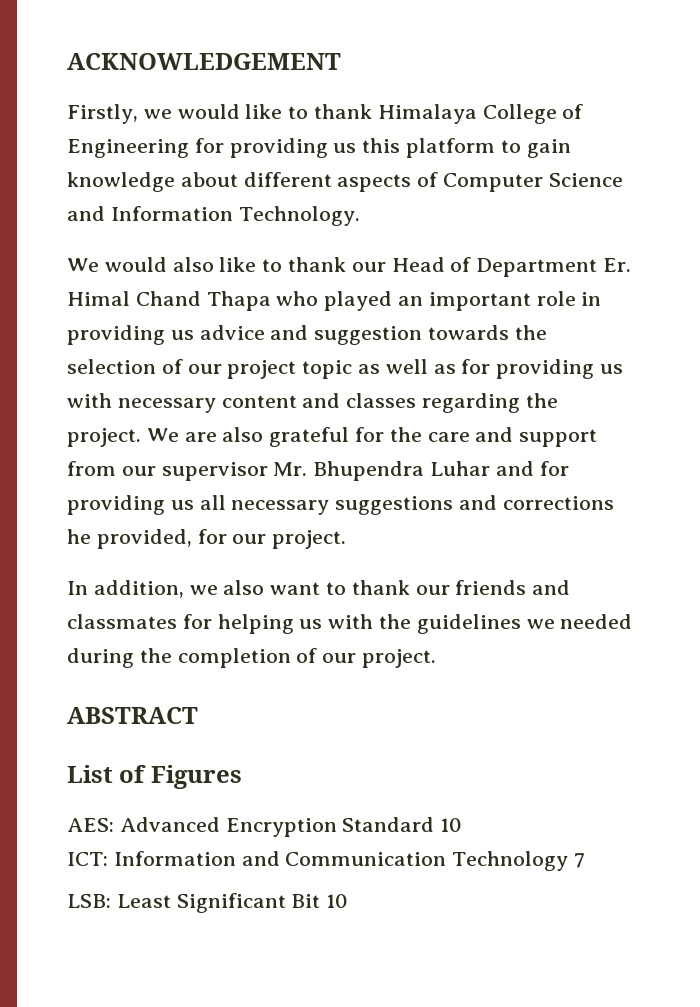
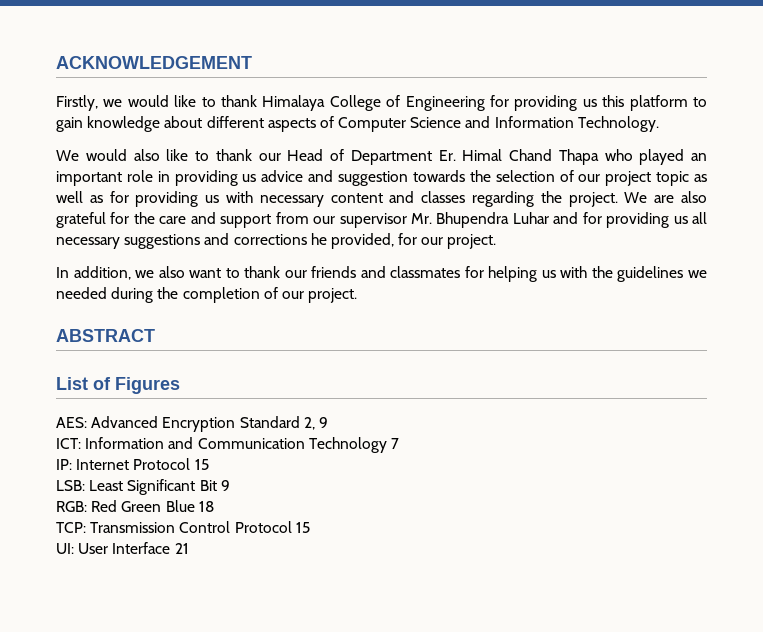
- AES: Advanced Encryption Standard 10
+ AES: Advanced Encryption Standard 2, 9
+ IP: Internet Protocol 15
- LSB: Least Significant Bit 10
+ LSB: Least Significant Bit 9
+ RGB: Red Green Blue 18
+ TCP: Transmission Control Protocol 15
+ UI: User Interface 21

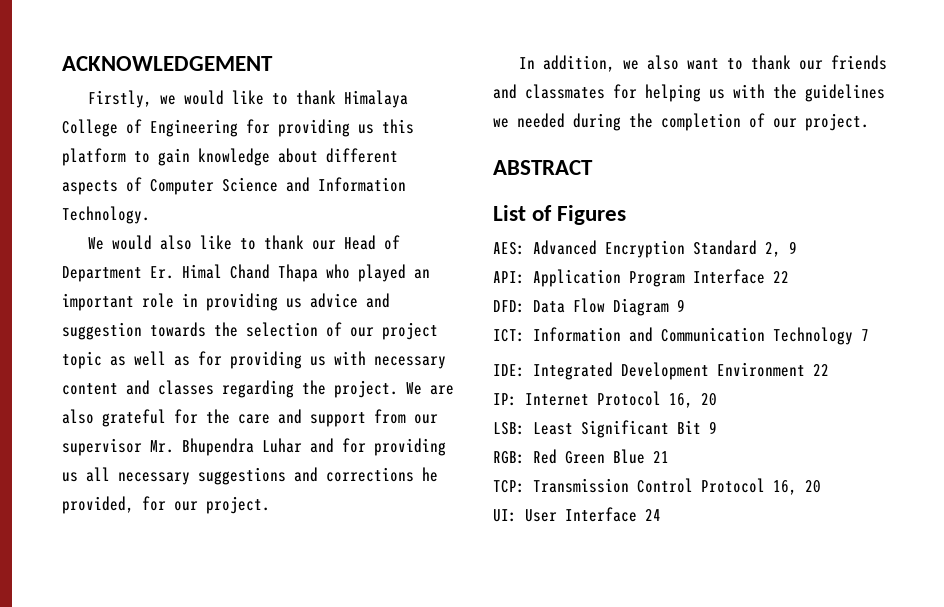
+ API: Application Program Interface 22
+ DFD: Data Flow Diagram 9
+ IDE: Integrated Development Environment 22
- IP: Internet Protocol 15
+ IP: Internet Protocol 16, 20
- RGB: Red Green Blue 18
+ RGB: Red Green Blue 21
- TCP: Transmission Control Protocol 15
+ TCP: Transmission Control Protocol 16, 20
- UI: User Interface 21
+ UI: User Interface 24

